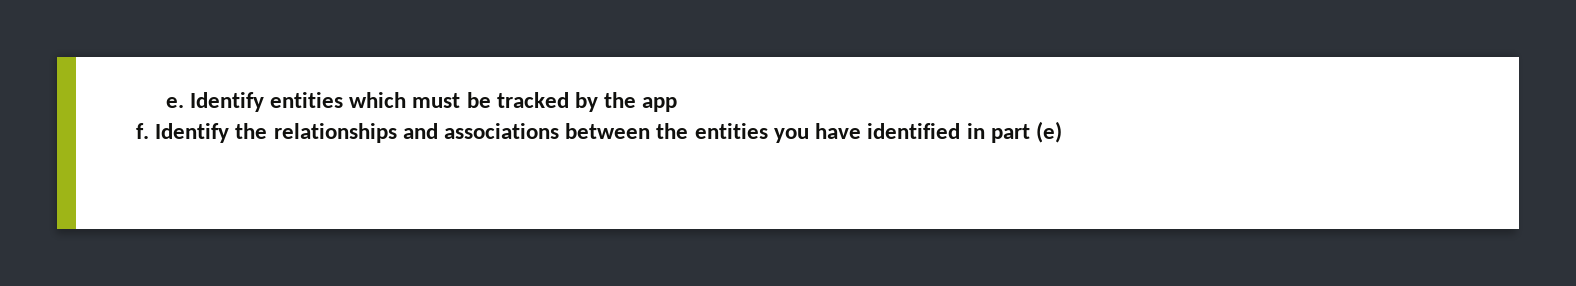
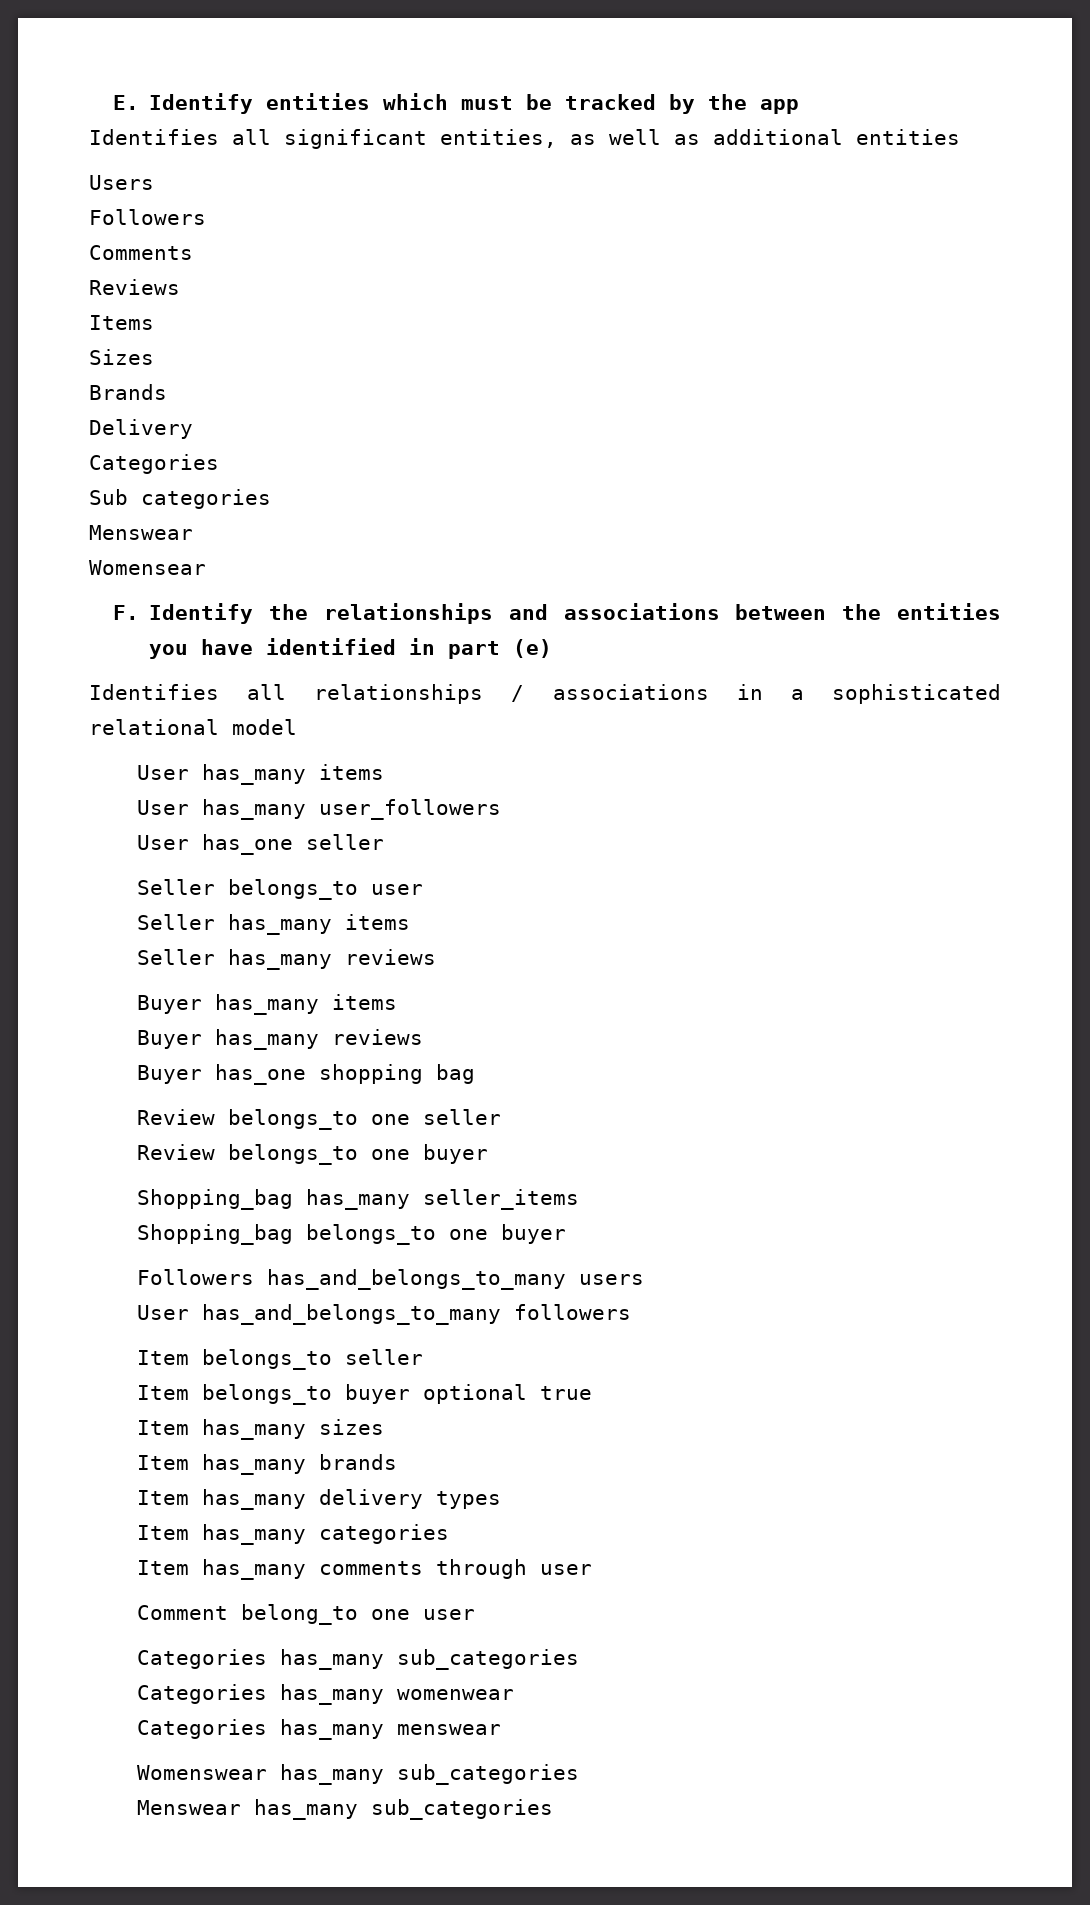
- e. Identify entities which must be tracked by the app
+ E. Identify entities which must be tracked by the app
- f. Identify the relationships and associations between the entities you have identified in part (e)
+ Identifies all significant entities, as well as additional entities
+ Users
+ Followers
+ Comments
+ Reviews
+ Items
+ Sizes
+ Brands
+ Delivery
+ Categories
+ Sub categories
+ Menswear
+ Womensear
+ F. Identify the relationships and associations between the entities you have identified in part (e)
+ Identifies all relationships / associations in a sophisticated relational model
+ User has_many items
+ User has_many user_followers
+ User has_one seller
+ Seller belongs_to user
+ Seller has_many items
+ Seller has_many reviews
+ Buyer has_many items
+ Buyer has_many reviews
+ Buyer has_one shopping bag
+ Review belongs_to one seller
+ Review belongs_to one buyer
+ Shopping_bag has_many seller_items
+ Shopping_bag belongs_to one buyer
+ Followers has_and_belongs_to_many users
+ User has_and_belongs_to_many followers
+ Item belongs_to seller
+ Item belongs_to buyer optional true
+ Item has_many sizes
+ Item has_many brands
+ Item has_many delivery types
+ Item has_many categories
+ Item has_many comments through user
+ Comment belong_to one user
+ Categories has_many sub_categories
+ Categories has_many womenwear
+ Categories has_many menswear
+ Womenswear has_many sub_categories
+ Menswear has_many sub_categories

